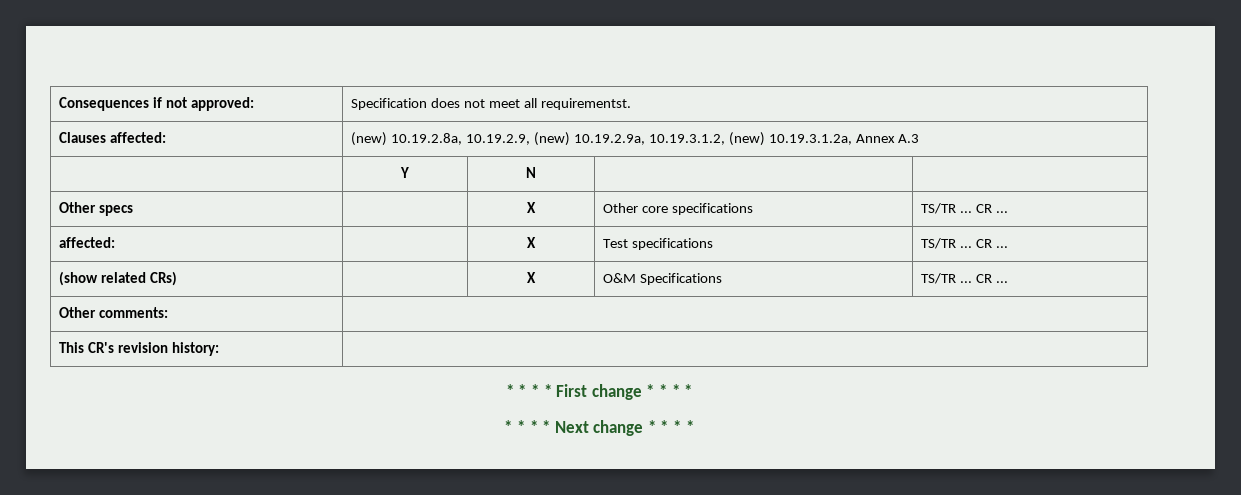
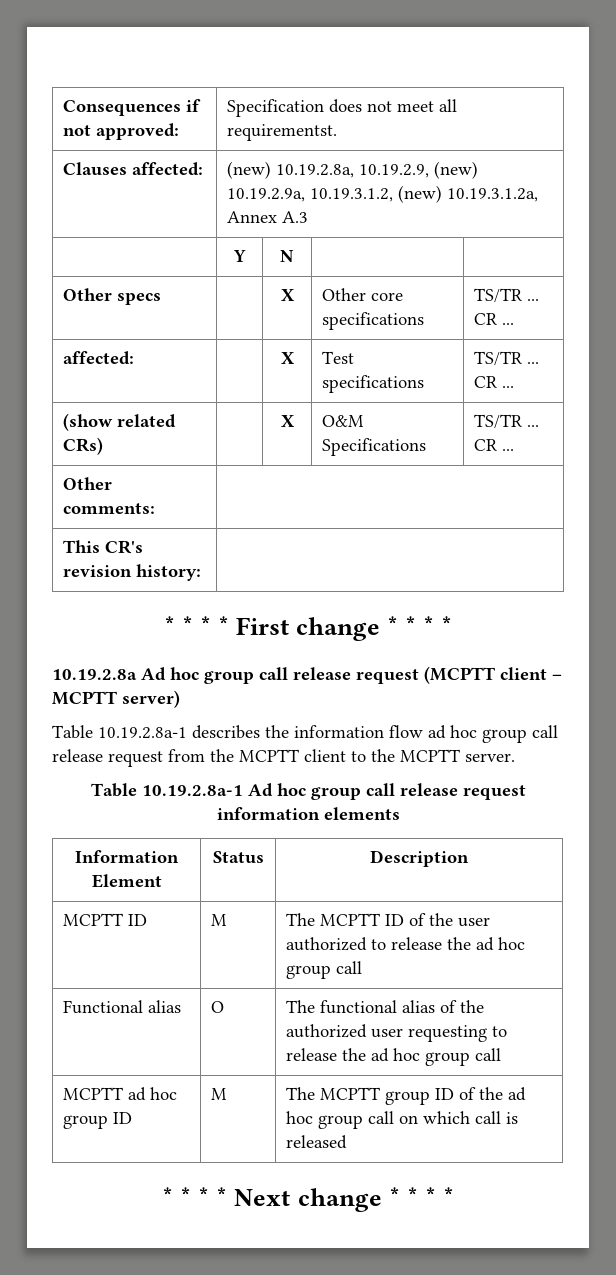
+ 10.19.2.8a Ad hoc group call release request (MCPTT client – MCPTT server)
+ Table 10.19.2.8a-1 describes the information flow ad hoc group call release request from the MCPTT client to the MCPTT server.
+ Table 10.19.2.8a-1 Ad hoc group call release request information elements
+ Information Element | Status | Description
+ MCPTT ID | M | The MCPTT ID of the user authorized to release the ad hoc group call
+ Functional alias | O | The functional alias of the authorized user requesting to release the ad hoc group call
+ MCPTT ad hoc group ID | M | The MCPTT group ID of the ad hoc group call on which call is released

